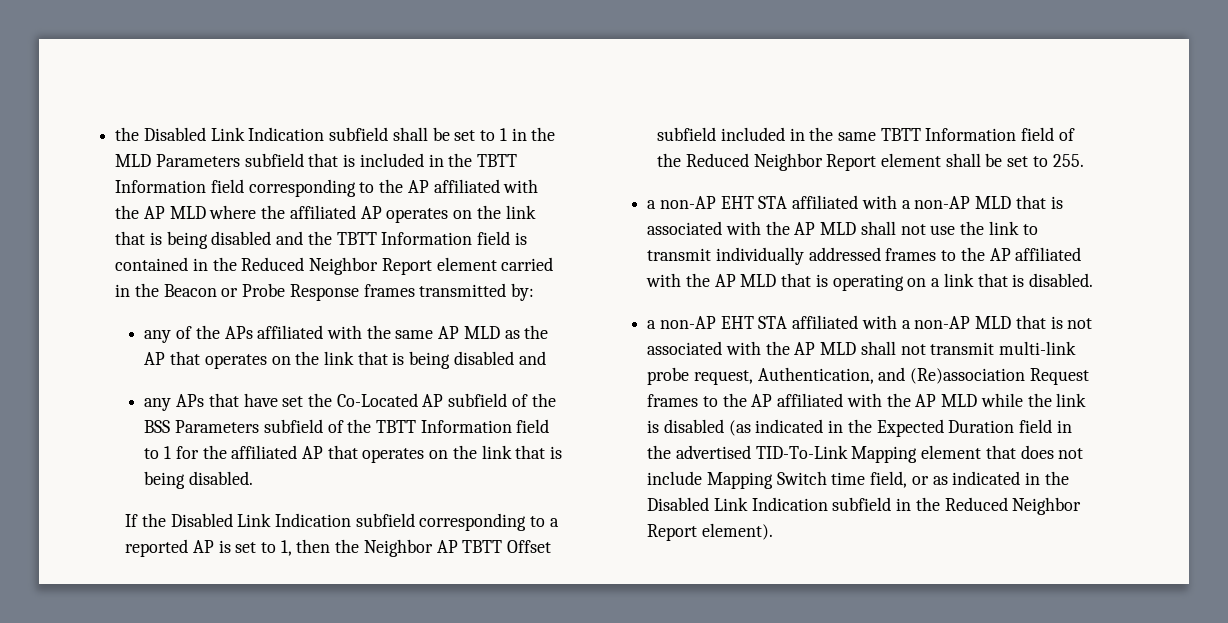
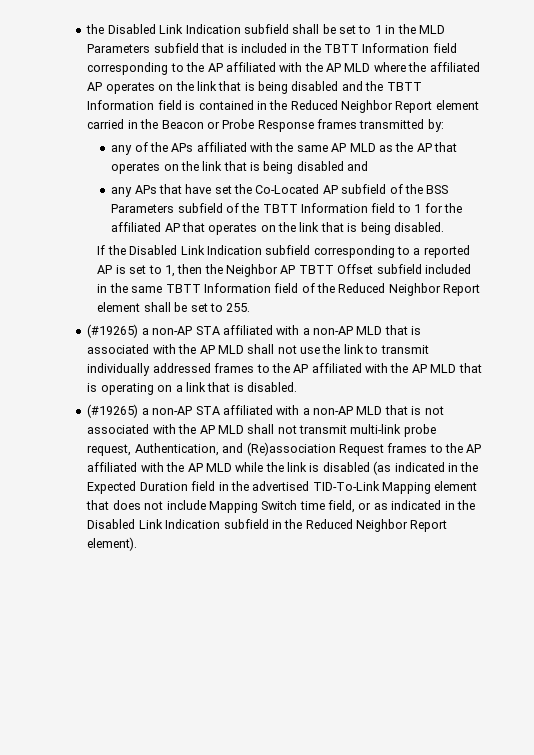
- a non-AP EHT STA affiliated with a non-AP MLD that is associated with the AP MLD shall not use the link to transmit individually addressed frames to the AP affiliated with the AP MLD that is operating on a link that is disabled.
+ (#19265) a non-AP STA affiliated with a non-AP MLD that is associated with the AP MLD shall not use the link to transmit individually addressed frames to the AP affiliated with the AP MLD that is operating on a link that is disabled.
- a non-AP EHT STA affiliated with a non-AP MLD that is not associated with the AP MLD shall not transmit multi-link probe request, Authentication, and (Re)association Request frames to the AP affiliated with the AP MLD while the link is disabled (as indicated in the Expected Duration field in the advertised TID-To-Link Mapping element that does not include Mapping Switch time field, or as indicated in the Disabled Link Indication subfield in the Reduced Neighbor Report element).
+ (#19265) a non-AP STA affiliated with a non-AP MLD that is not associated with the AP MLD shall not transmit multi-link probe request, Authentication, and (Re)association Request frames to the AP affiliated with the AP MLD while the link is disabled (as indicated in the Expected Duration field in the advertised TID-To-Link Mapping element that does not include Mapping Switch time field, or as indicated in the Disabled Link Indication subfield in the Reduced Neighbor Report element).

